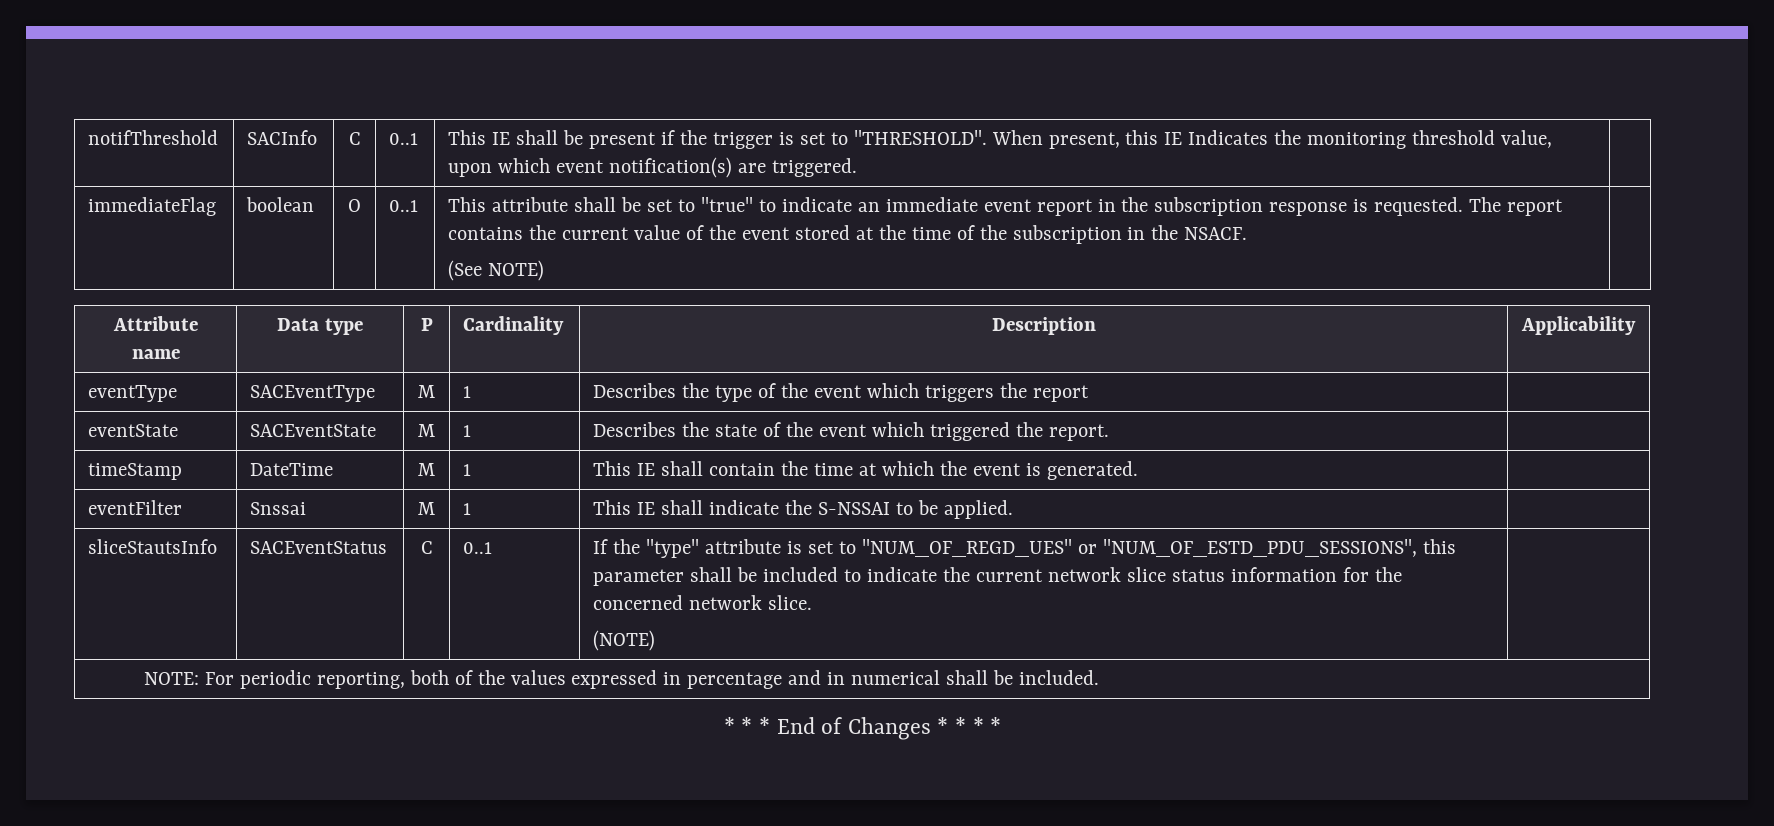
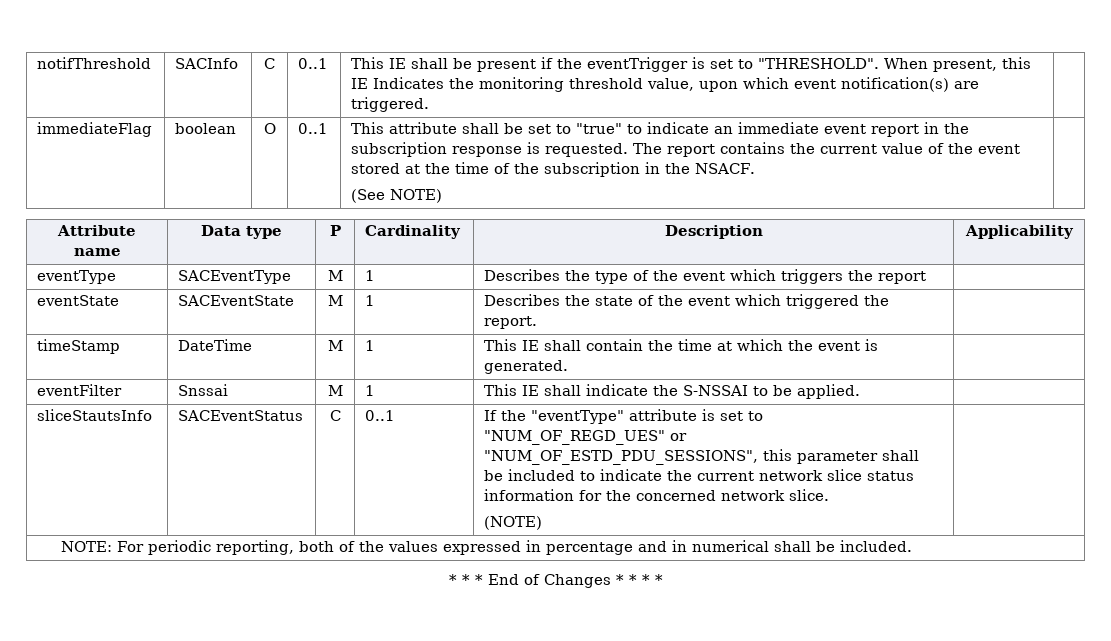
- notifThreshold | SACInfo | C | 0..1 | This IE shall be present if the trigger is set to "THRESHOLD". When present, this IE Indicates the monitoring threshold value, upon which event notification(s) are triggered. |
+ notifThreshold | SACInfo | C | 0..1 | This IE shall be present if the eventTrigger is set to "THRESHOLD". When present, this IE Indicates the monitoring threshold value, upon which event notification(s) are triggered. |
- sliceStautsInfo | SACEventStatus | C | 0..1 | If the "type" attribute is set to "NUM_OF_REGD_UES" or "NUM_OF_ESTD_PDU_SESSIONS", this parameter shall be included to indicate the current network slice status information for the concerned network slice.
+ sliceStautsInfo | SACEventStatus | C | 0..1 | If the "eventType" attribute is set to "NUM_OF_REGD_UES" or "NUM_OF_ESTD_PDU_SESSIONS", this parameter shall be included to indicate the current network slice status information for the concerned network slice.

